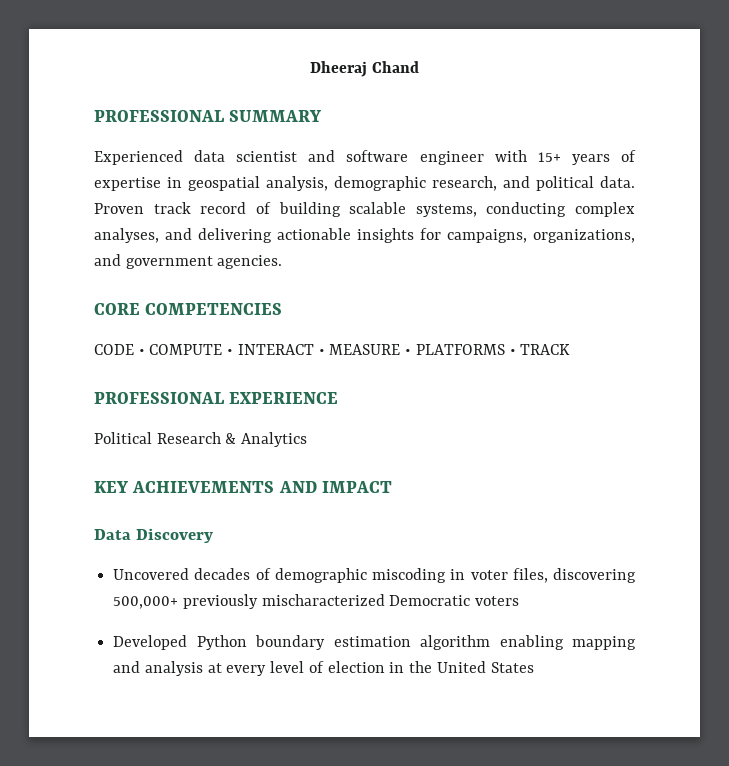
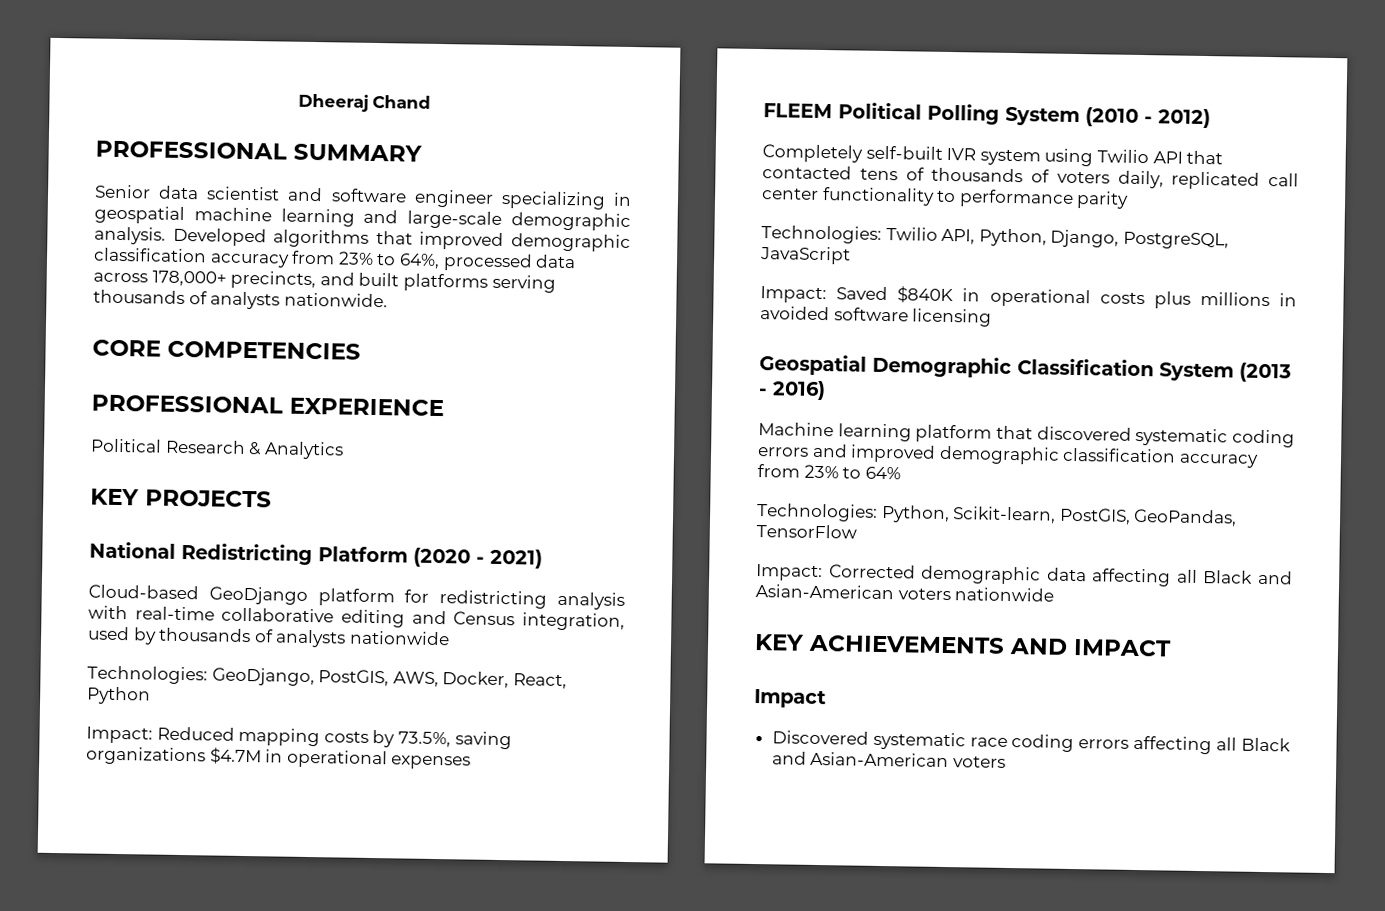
- Experienced data scientist and software engineer with 15+ years of expertise in geospatial analysis, demographic research, and political data. Proven track record of building scalable systems, conducting complex analyses, and delivering actionable insights for campaigns, organizations, and government agencies.
+ Senior data scientist and software engineer specializing in geospatial machine learning and large-scale demographic analysis. Developed algorithms that improved demographic classification accuracy from 23% to 64%, processed data across 178,000+ precincts, and built platforms serving thousands of analysts nationwide.
  CORE COMPETENCIES
- CODE • COMPUTE • INTERACT • MEASURE • PLATFORMS • TRACK
+ KEY PROJECTS
+ National Redistricting Platform (2020 - 2021)
+ Cloud-based GeoDjango platform for redistricting analysis with real-time collaborative editing and Census integration, used by thousands of analysts nationwide
+ Technologies: GeoDjango, PostGIS, AWS, Docker, React, Python
+ Impact: Reduced mapping costs by 73.5%, saving organizations $4.7M in operational expenses
+ FLEEM Political Polling System (2010 - 2012)
+ Completely self-built IVR system using Twilio API that contacted tens of thousands of voters daily, replicated call center functionality to performance parity
+ Technologies: Twilio API, Python, Django, PostgreSQL, JavaScript
+ Impact: Saved $840K in operational costs plus millions in avoided software licensing
+ Geospatial Demographic Classification System (2013 - 2016)
+ Machine learning platform that discovered systematic coding errors and improved demographic classification accuracy from 23% to 64%
+ Technologies: Python, Scikit-learn, PostGIS, GeoPandas, TensorFlow
+ Impact: Corrected demographic data affecting all Black and Asian-American voters nationwide
  KEY ACHIEVEMENTS AND IMPACT
- Data Discovery
- Uncovered decades of demographic miscoding in voter files, discovering 500,000+ previously mischaracterized Democratic voters
- Developed Python boundary estimation algorithm enabling mapping and analysis at every level of election in the United States
+ Impact
+ Discovered systematic race coding errors affecting all Black and Asian-American voters

